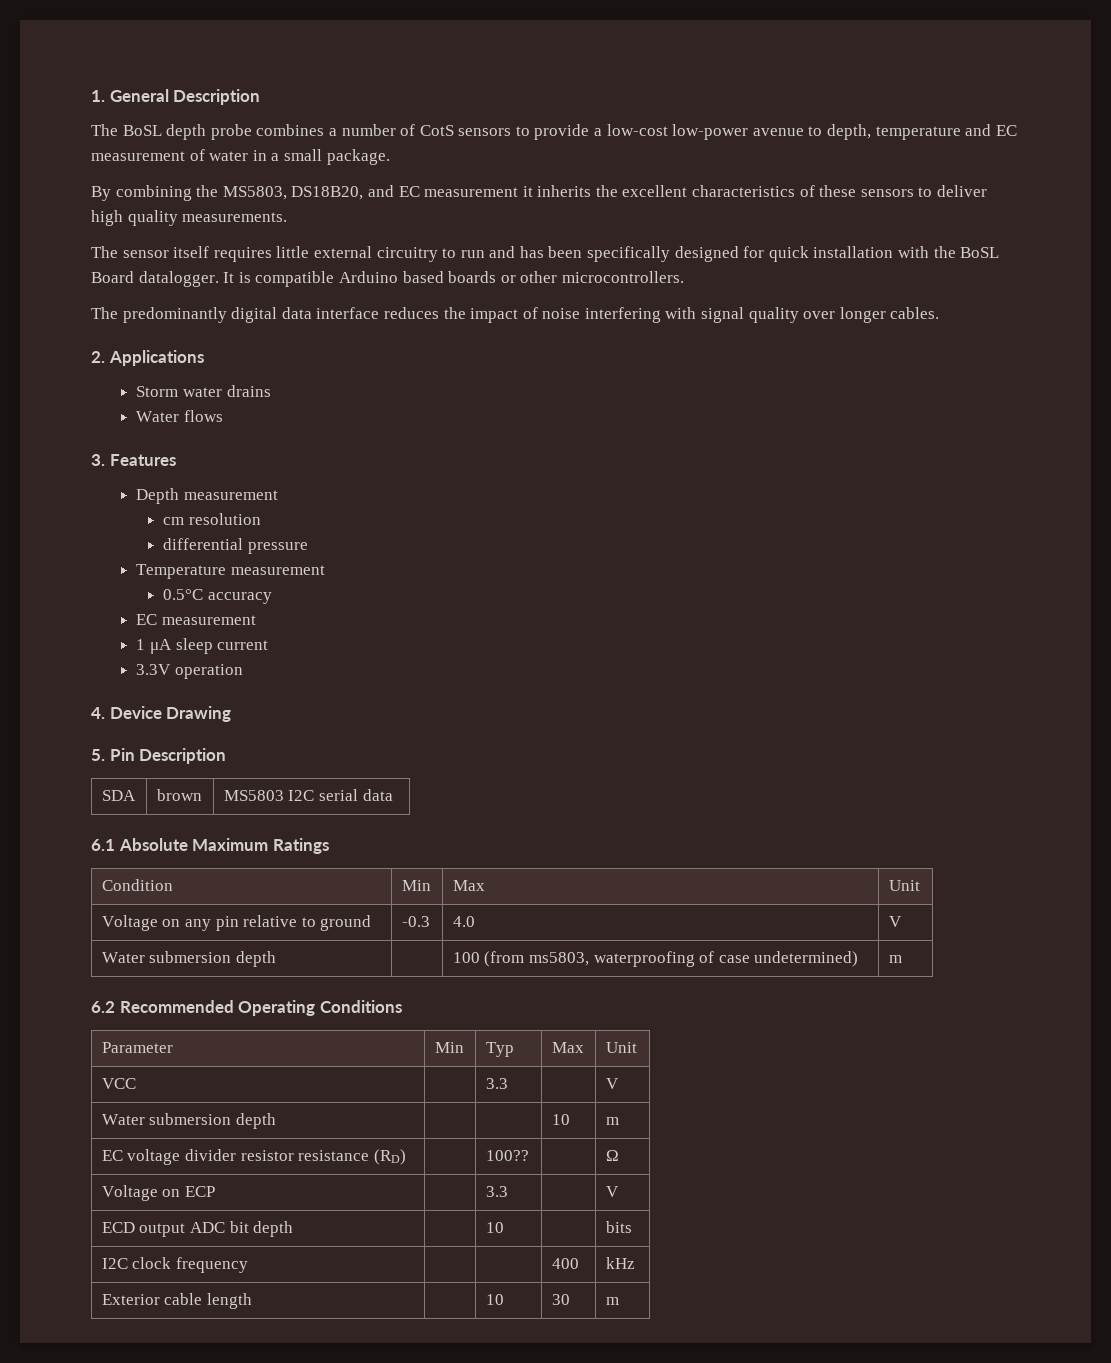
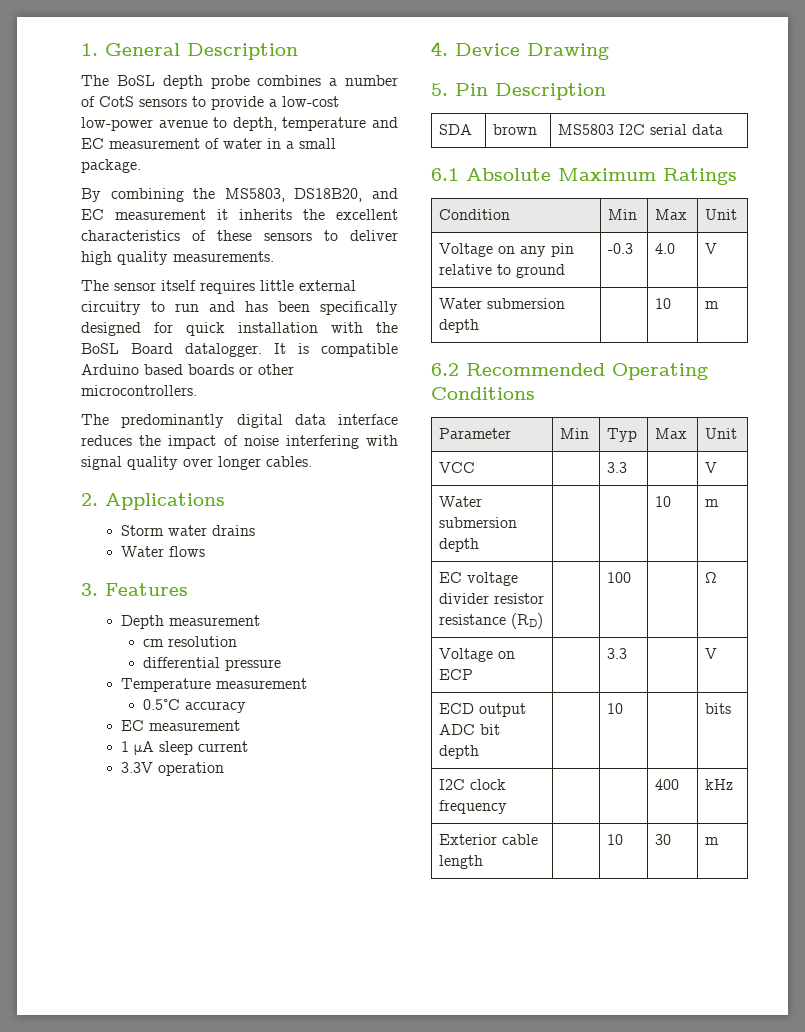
- Water submersion depth | | 100 (from ms5803, waterproofing of case undetermined) | m
+ Water submersion depth | | 10 | m
- EC voltage divider resistor resistance (RD) | | 100?? | | Ω
+ EC voltage divider resistor resistance (RD) | | 100 | | Ω

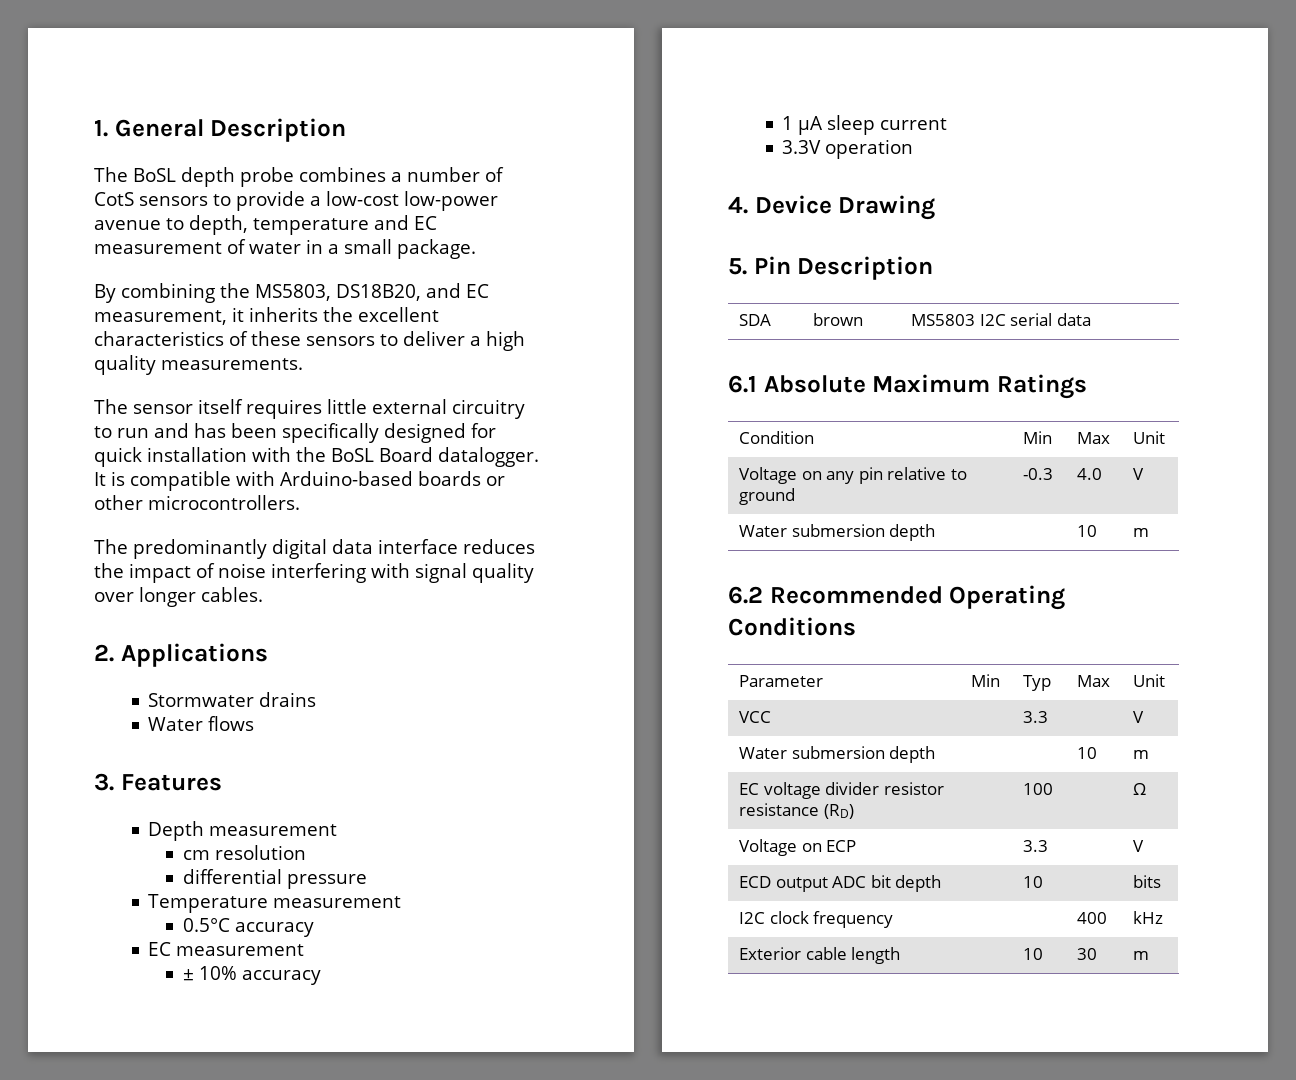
- By combining the MS5803, DS18B20, and EC measurement it inherits the excellent characteristics of these sensors to deliver high quality measurements.
+ By combining the MS5803, DS18B20, and EC measurement, it inherits the excellent characteristics of these sensors to deliver a high quality measurements.
- It is compatible Arduino based boards or other microcontrollers.
+ It is compatible with Arduino-based boards or other microcontrollers.
- Storm water drains
+ Stormwater drains
+ ± 10% accuracy

